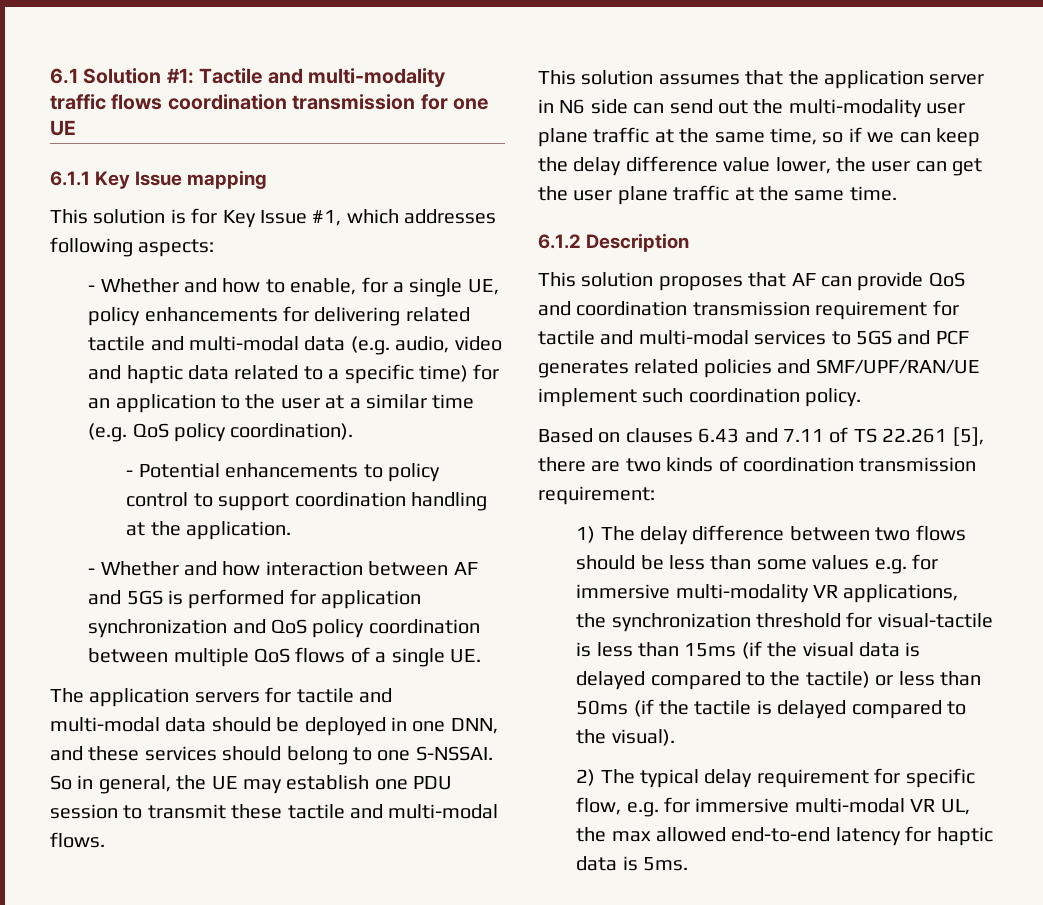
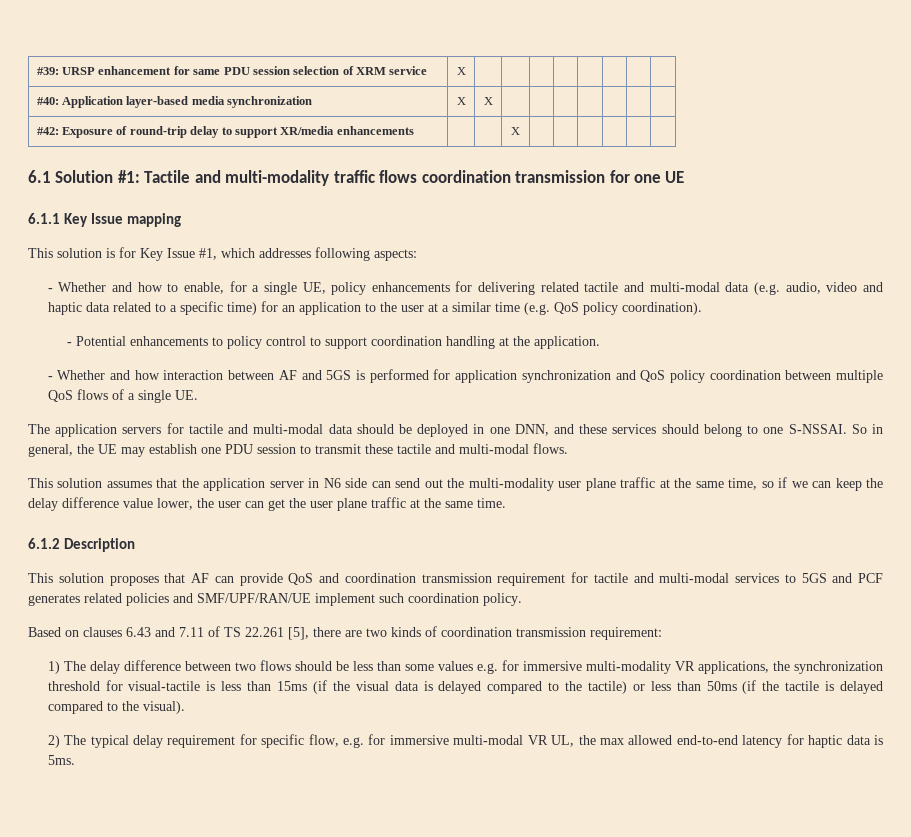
+ #39: URSP enhancement for same PDU session selection of XRM service | X | | | | | | | |
+ #40: Application layer-based media synchronization | X | X | | | | | | |
+ #42: Exposure of round-trip delay to support XR/media enhancements | | | X | | | | | |

